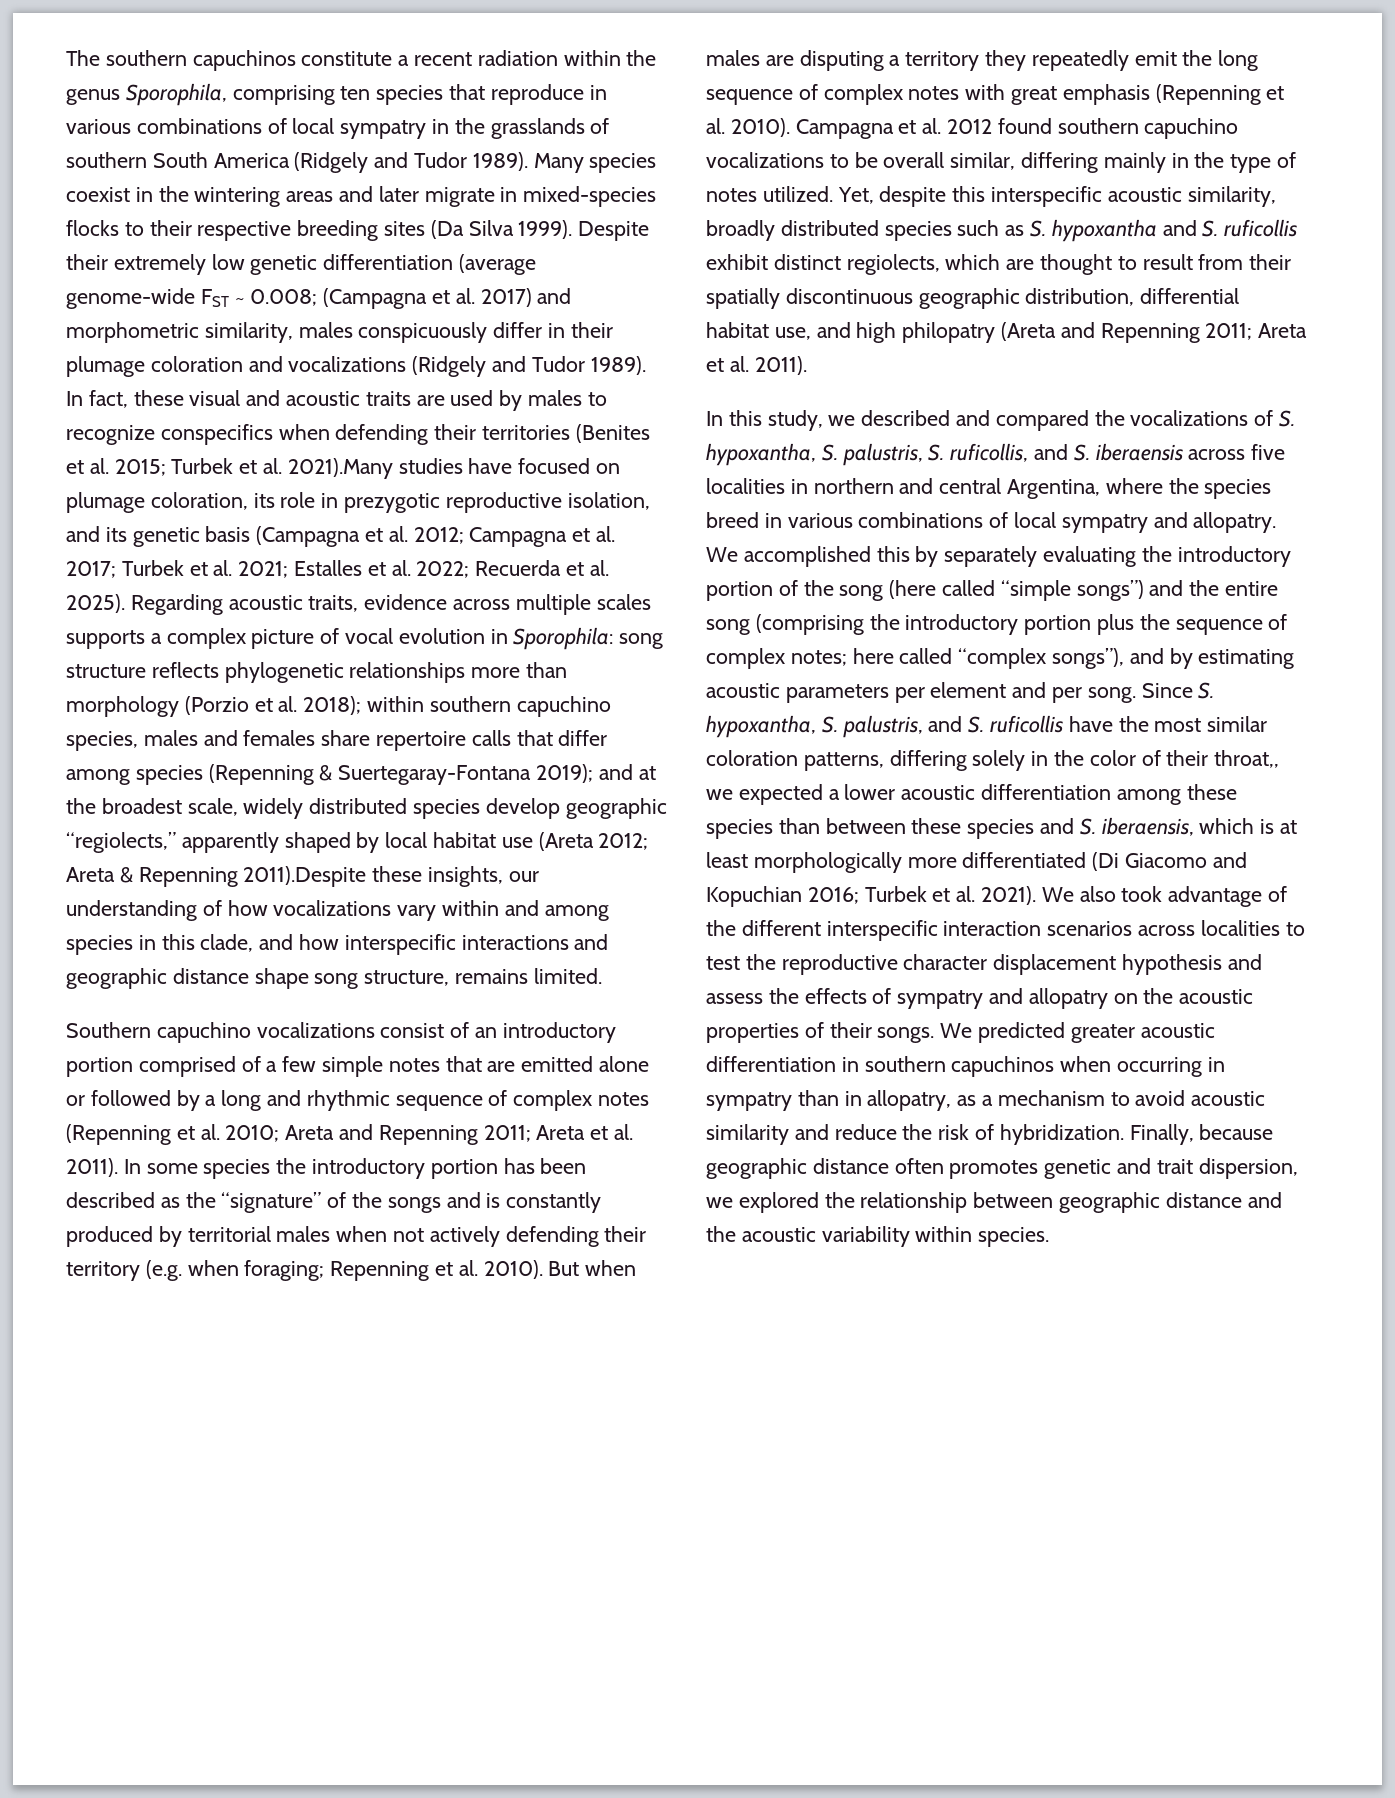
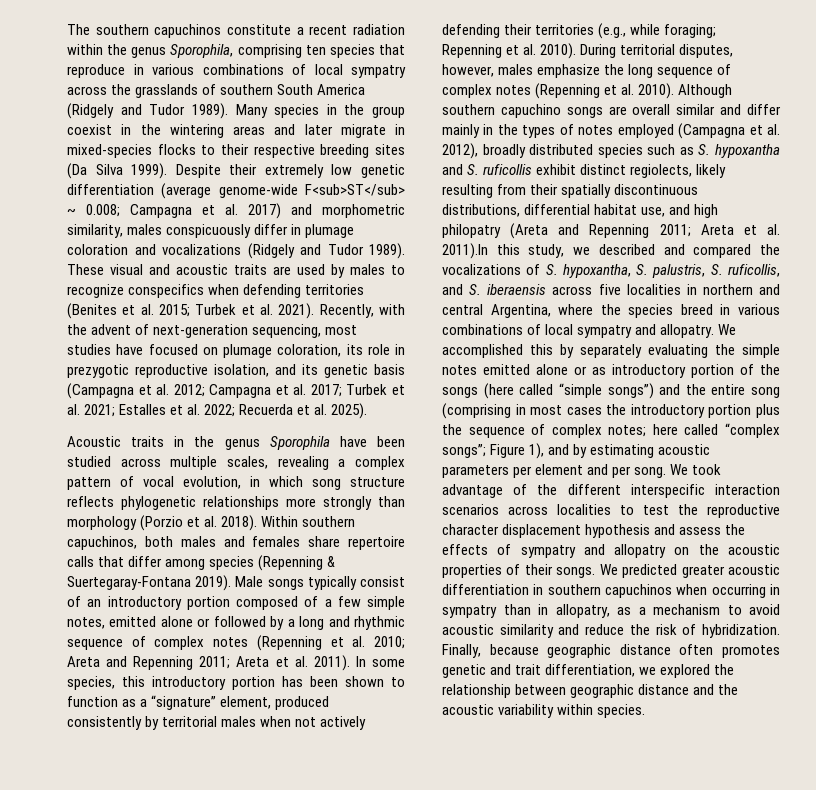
- The southern capuchinos constitute a recent radiation within the genus Sporophila, comprising ten species that reproduce in various combinations of local sympatry in the grasslands of southern South America (Ridgely and Tudor 1989).
+ The southern capuchinos constitute a recent radiation within the genus Sporophila, comprising ten species that reproduce in various combinations of local sympatry across the grasslands of southern South America (Ridgely and Tudor 1989).
- Many species coexist in the wintering areas and later migrate in mixed-species flocks to their respective breeding sites (Da Silva 1999).
+ Many species in the group coexist in the wintering areas and later migrate in mixed-species flocks to their respective breeding sites (Da Silva 1999).
- Despite their extremely low genetic differentiation (average genome-wide FST ~ 0.008; (Campagna et al. 2017) and morphometric similarity, males conspicuously differ in their plumage coloration and vocalizations (Ridgely and Tudor 1989).
+ Despite their extremely low genetic differentiation (average genome-wide F<sub>ST</sub> ~ 0.008; Campagna et al. 2017) and morphometric similarity, males conspicuously differ in plumage coloration and vocalizations (Ridgely and Tudor 1989).
- In fact, these visual and acoustic traits are used by males to recognize conspecifics when defending their territories (Benites et al. 2015;
+ These visual and acoustic traits are used by males to recognize conspecifics when defending territories (Benites et al. 2015;
- Turbek et al. 2021).Many studies have focused on plumage coloration, its role in prezygotic reproductive isolation, and its genetic basis (Campagna et al. 2012;
+ Turbek et al. 2021). Recently, with the advent of next-generation sequencing, most studies have focused on plumage coloration, its role in prezygotic reproductive isolation, and its genetic basis (Campagna et al. 2012;
- Recuerda et al. 2025). Regarding acoustic traits, evidence across multiple scales supports a complex picture of vocal evolution in Sporophila: song structure reflects phylogenetic relationships more than morphology (Porzio et al. 2018); within southern capuchino species, males and females share repertoire calls that differ among species (Repenning & Suertegaray-Fontana 2019); and at the broadest scale, widely distributed species develop geographic “regiolects,” apparently shaped by local habitat use (Areta 2012; Areta & Repenning 2011).Despite these insights, our understanding of how vocalizations vary within and among species in this clade, and how interspecific interactions and geographic distance shape song structure, remains limited.
- Southern capuchino vocalizations consist of an introductory portion comprised of a few simple notes that are emitted alone or followed by a long and rhythmic sequence of complex notes (Repenning et al. 2010;
+ Recuerda et al. 2025).
+ Acoustic traits in the genus Sporophila have been studied across multiple scales, revealing a complex pattern of vocal evolution, in which song structure reflects phylogenetic relationships more strongly than morphology (Porzio et al. 2018). Within southern capuchinos, both males and females share repertoire calls that differ among species (Repenning & Suertegaray-Fontana 2019). Male songs typically consist of an introductory portion composed of a few simple notes, emitted alone or followed by a long and rhythmic sequence of complex notes (Repenning et al. 2010;
- In some species the introductory portion has been described as the “signature” of the songs and is constantly produced by territorial males when not actively defending their territory (e.g. when foraging; Repenning et al. 2010).
+ In some species, this introductory portion has been shown to function as a “signature” element, produced consistently by territorial males when not actively defending their territories (e.g., while foraging; Repenning et al. 2010).
- But when males are disputing a territory they repeatedly emit the long sequence of complex notes with great emphasis (Repenning et al. 2010).
+ During territorial disputes, however, males emphasize the long sequence of complex notes (Repenning et al. 2010).
- Campagna et al. 2012 found southern capuchino vocalizations to be overall similar, differing mainly in the type of notes utilized. Yet, despite this interspecific acoustic similarity, broadly distributed species such as S. hypoxantha and S. ruficollis exhibit distinct regiolects, which are thought to result from their spatially discontinuous geographic distribution, differential habitat use, and high philopatry (Areta and Repenning 2011; Areta et al. 2011).
- In this study, we described and compared the vocalizations of S. hypoxantha, S. palustris, S. ruficollis, and S. iberaensis across five localities in northern and central Argentina, where the species breed in various combinations of local sympatry and allopatry.
+ Although southern capuchino songs are overall similar and differ mainly in the types of notes employed (Campagna et al. 2012), broadly distributed species such as S. hypoxantha and S. ruficollis exhibit distinct regiolects, likely resulting from their spatially discontinuous distributions, differential habitat use, and high philopatry (Areta and Repenning 2011; Areta et al. 2011).In this study, we described and compared the vocalizations of S. hypoxantha, S. palustris, S. ruficollis, and S. iberaensis across five localities in northern and central Argentina, where the species breed in various combinations of local sympatry and allopatry.
- We accomplished this by separately evaluating the introductory portion of the song (here called “simple songs”) and the entire song (comprising the introductory portion plus the sequence of complex notes; here called “complex songs”), and by estimating acoustic parameters per element and per song.
+ We accomplished this by separately evaluating the simple notes emitted alone or as introductory portion of the songs (here called “simple songs”) and the entire song (comprising in most cases the introductory portion plus the sequence of complex notes; here called “complex songs”; Figure 1), and by estimating acoustic parameters per element and per song.
- Since S. hypoxantha, S. palustris, and S. ruficollis have the most similar coloration patterns, differing solely in the color of their throat,, we expected a lower acoustic differentiation among these species than between these species and S. iberaensis, which is at least morphologically more differentiated (Di Giacomo and Kopuchian 2016; Turbek et al. 2021). We also took advantage of the different interspecific interaction scenarios across localities to test the reproductive character displacement hypothesis and assess the effects of sympatry and allopatry on the acoustic properties of their songs.
+ We took advantage of the different interspecific interaction scenarios across localities to test the reproductive character displacement hypothesis and assess the effects of sympatry and allopatry on the acoustic properties of their songs.
- Finally, because geographic distance often promotes genetic and trait dispersion, we explored the relationship between geographic distance and the acoustic variability within species.
+ Finally, because geographic distance often promotes genetic and trait differentiation, we explored the relationship between geographic distance and the acoustic variability within species.

